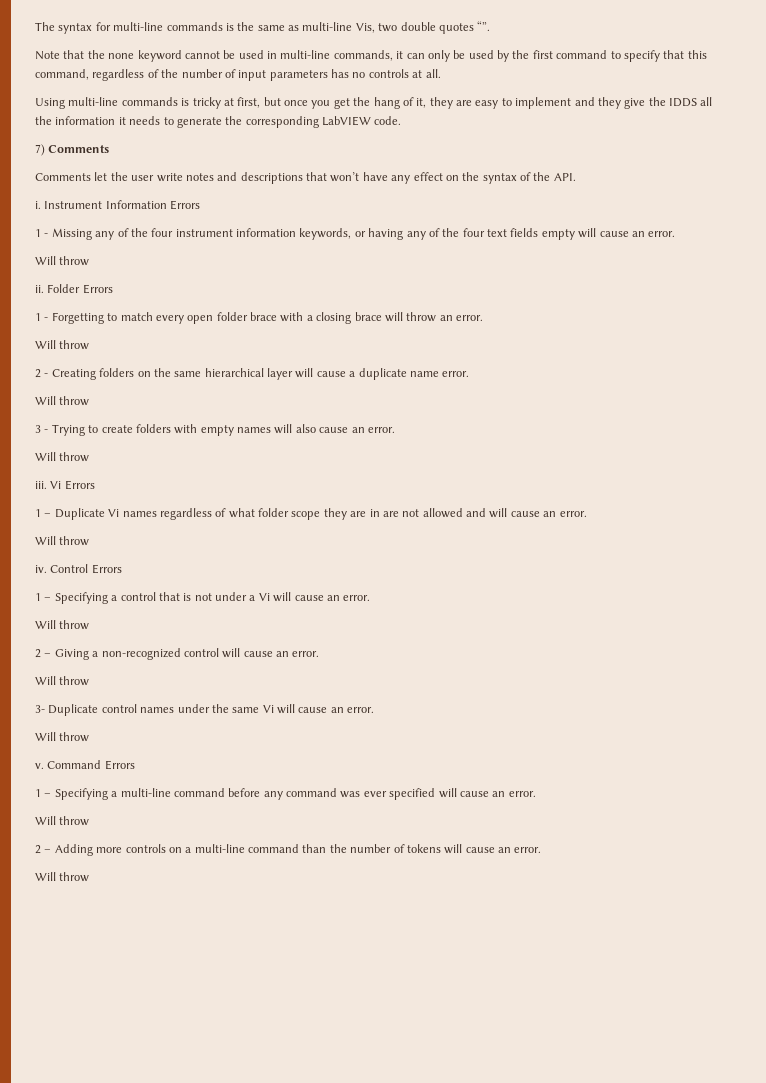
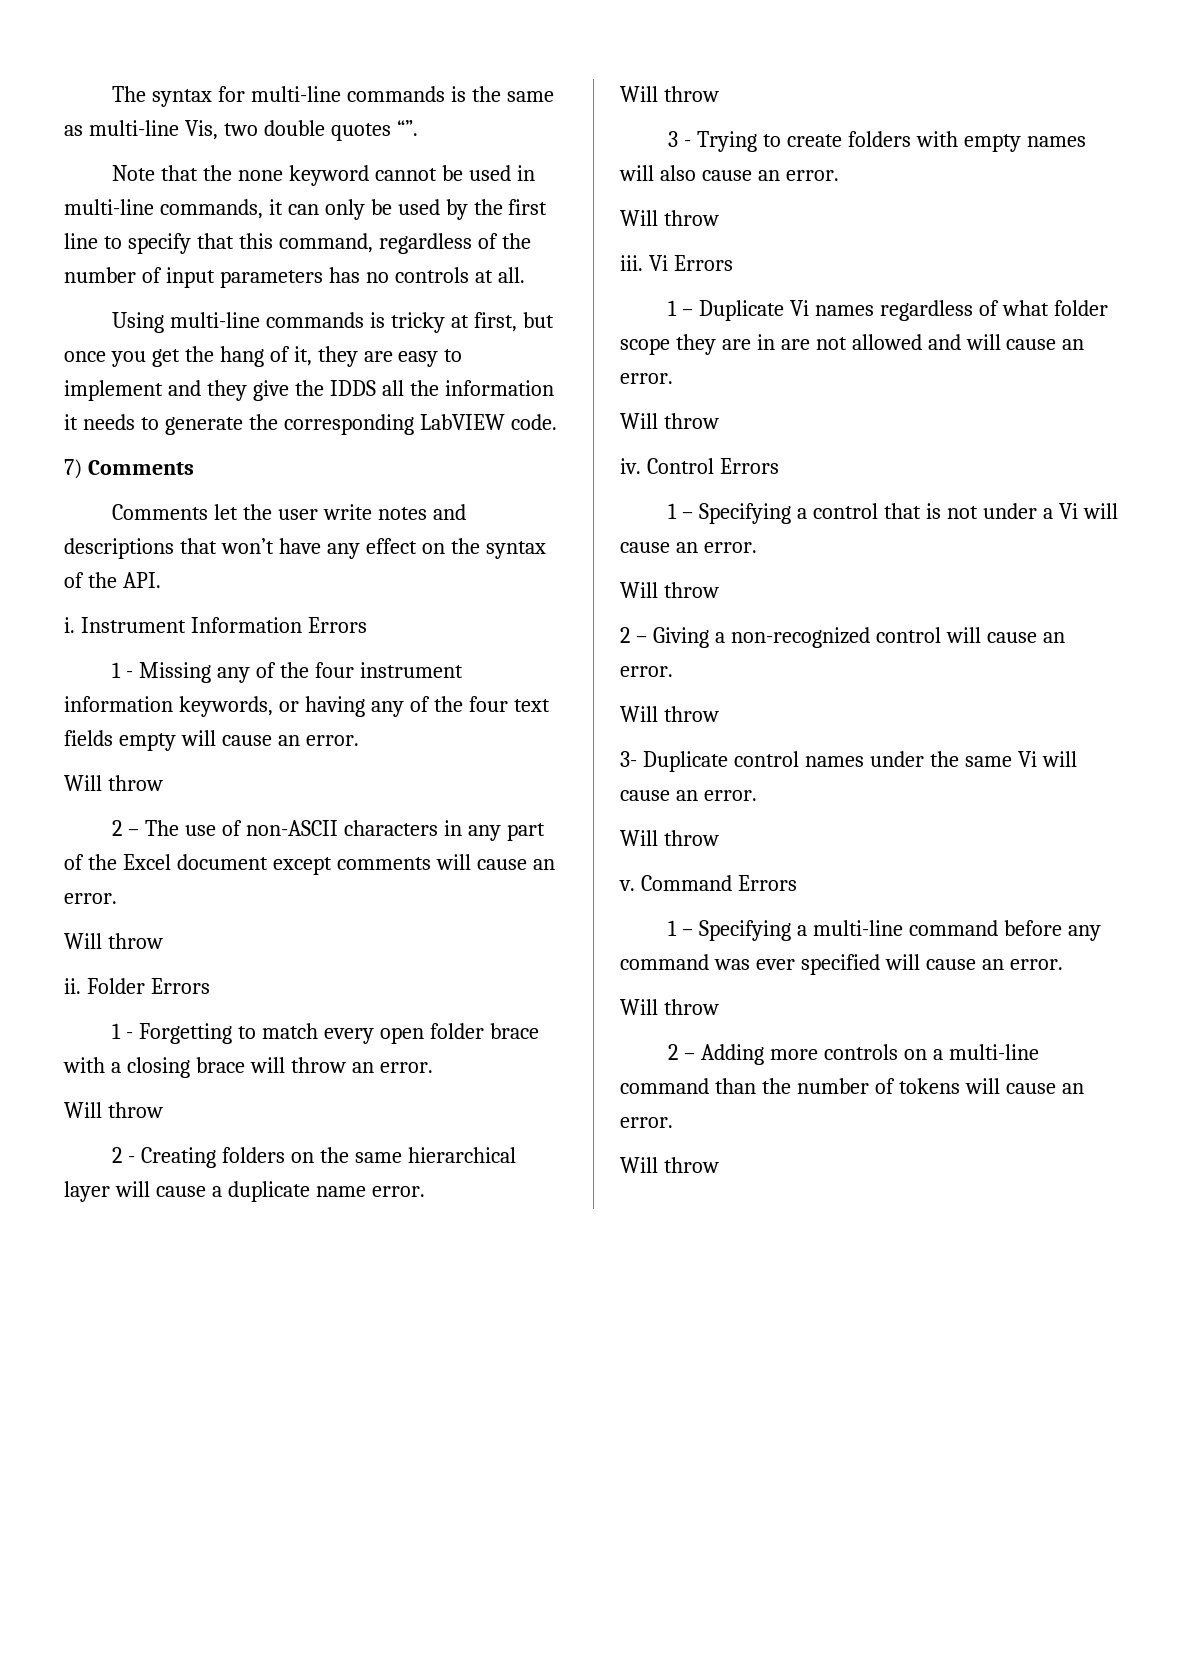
- Note that the none keyword cannot be used in multi-line commands, it can only be used by the first command to specify that this command, regardless of the number of input parameters has no controls at all.
+ Note that the none keyword cannot be used in multi-line commands, it can only be used by the first line to specify that this command, regardless of the number of input parameters has no controls at all.
+ 2 – The use of non-ASCII characters in any part of the Excel document except comments will cause an error.
+ Will throw

